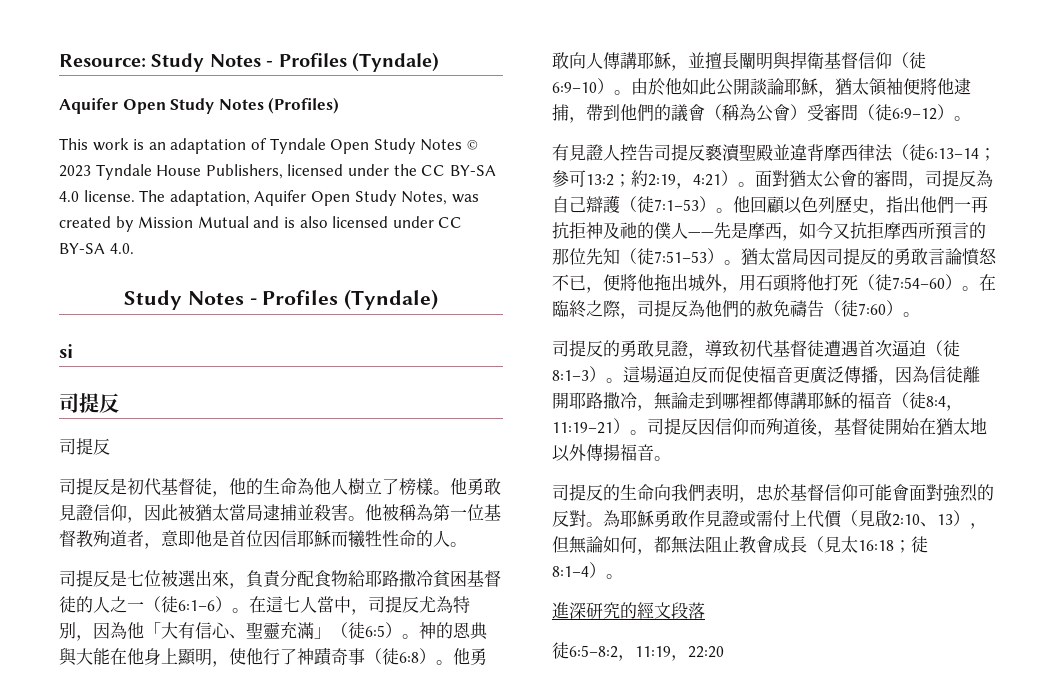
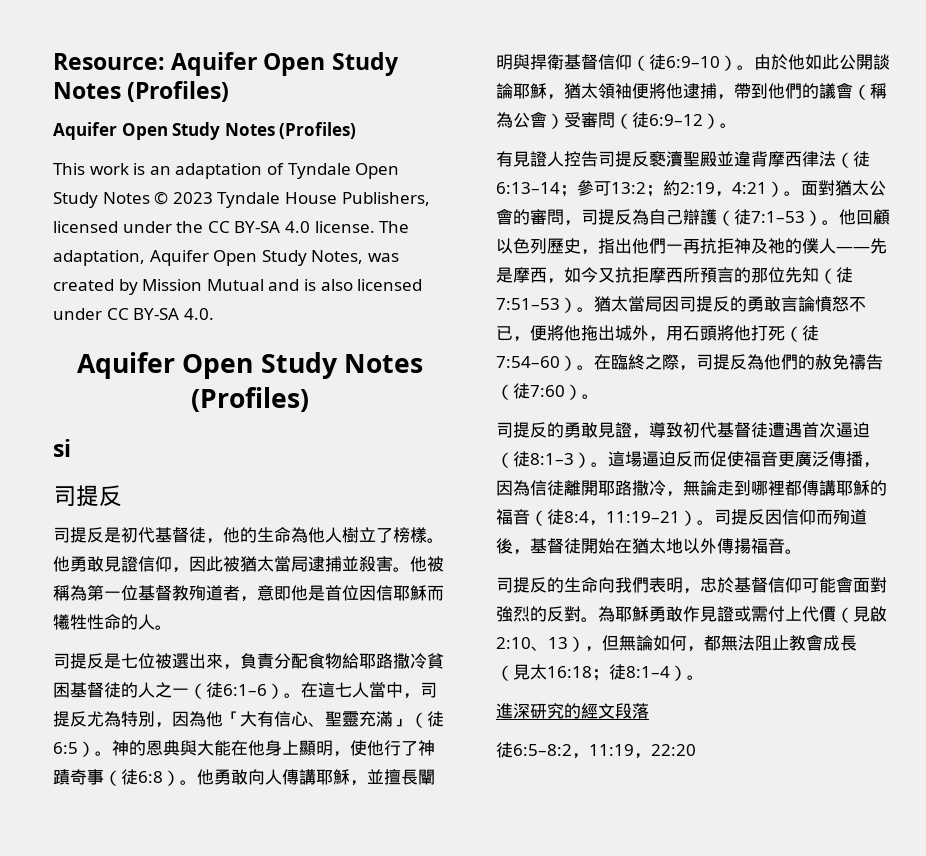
- Resource: Study Notes - Profiles (Tyndale)
+ Resource: Aquifer Open Study Notes (Profiles)
  The adaptation, Aquifer Open Study Notes, was created by Mission Mutual and is also licensed under CC BY-SA 4.0.
- Study Notes - Profiles (Tyndale)
+ Aquifer Open Study Notes (Profiles)
  si
- 司提反

